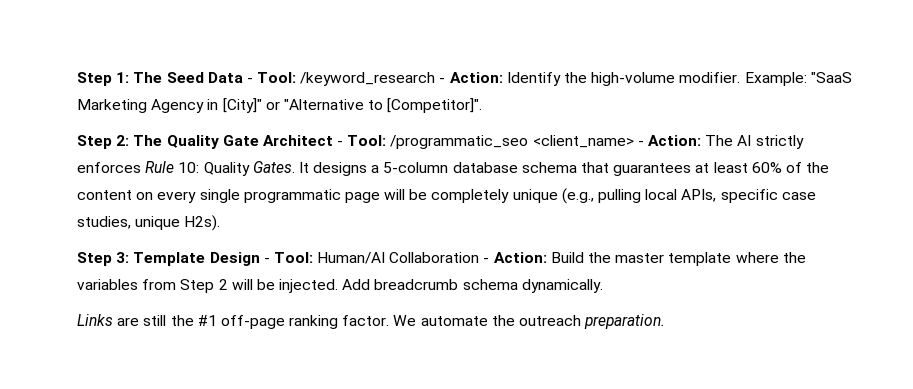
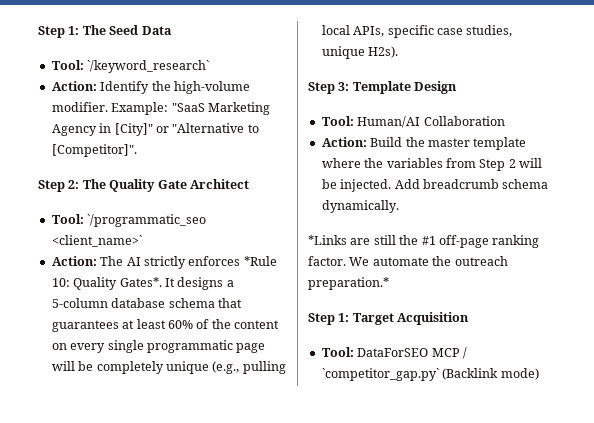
- Step 1: The Seed Data - Tool: /keyword_research - Action: Identify the high-volume modifier.
+ Step 1: The Seed Data
+ Tool: `/keyword_research`
+ Action: Identify the high-volume modifier.
- Step 2: The Quality Gate Architect - Tool: /programmatic_seo <client_name> - Action: The AI strictly enforces Rule 10: Quality Gates.
+ Step 2: The Quality Gate Architect
+ Tool: `/programmatic_seo <client_name>`
+ Action: The AI strictly enforces *Rule 10: Quality Gates*.
- Step 3: Template Design - Tool: Human/AI Collaboration - Action: Build the master template where the variables from Step 2 will be injected.
+ Step 3: Template Design
+ Tool: Human/AI Collaboration
+ Action: Build the master template where the variables from Step 2 will be injected.
- Links are still the #1 off-page ranking factor.
+ *Links are still the #1 off-page ranking factor.
- We automate the outreach preparation.
+ We automate the outreach preparation.*
+ Step 1: Target Acquisition
+ Tool: DataForSEO MCP / `competitor_gap.py` (Backlink mode)

